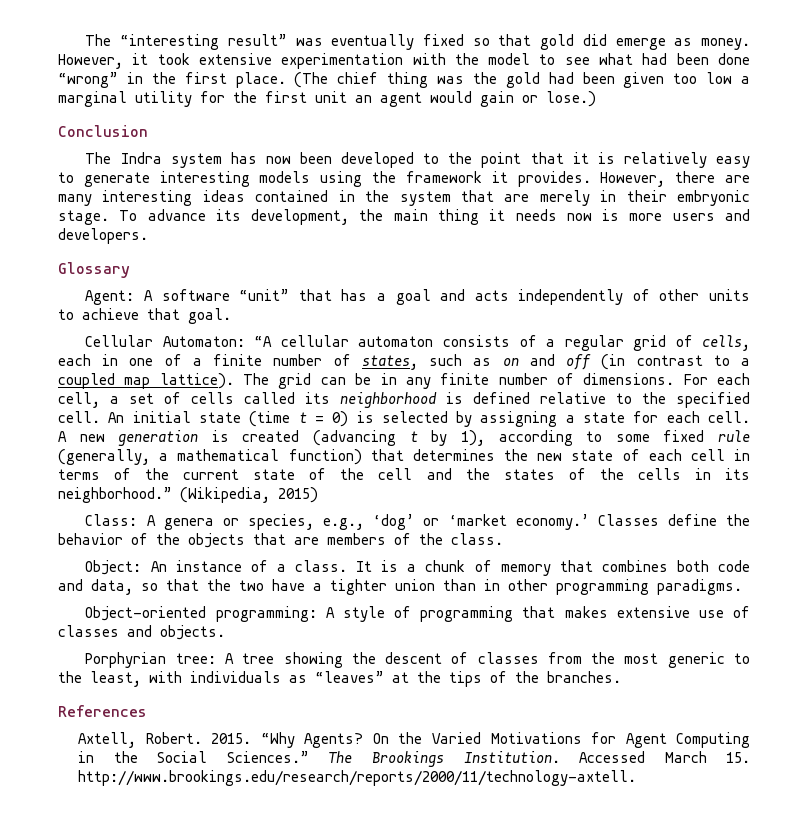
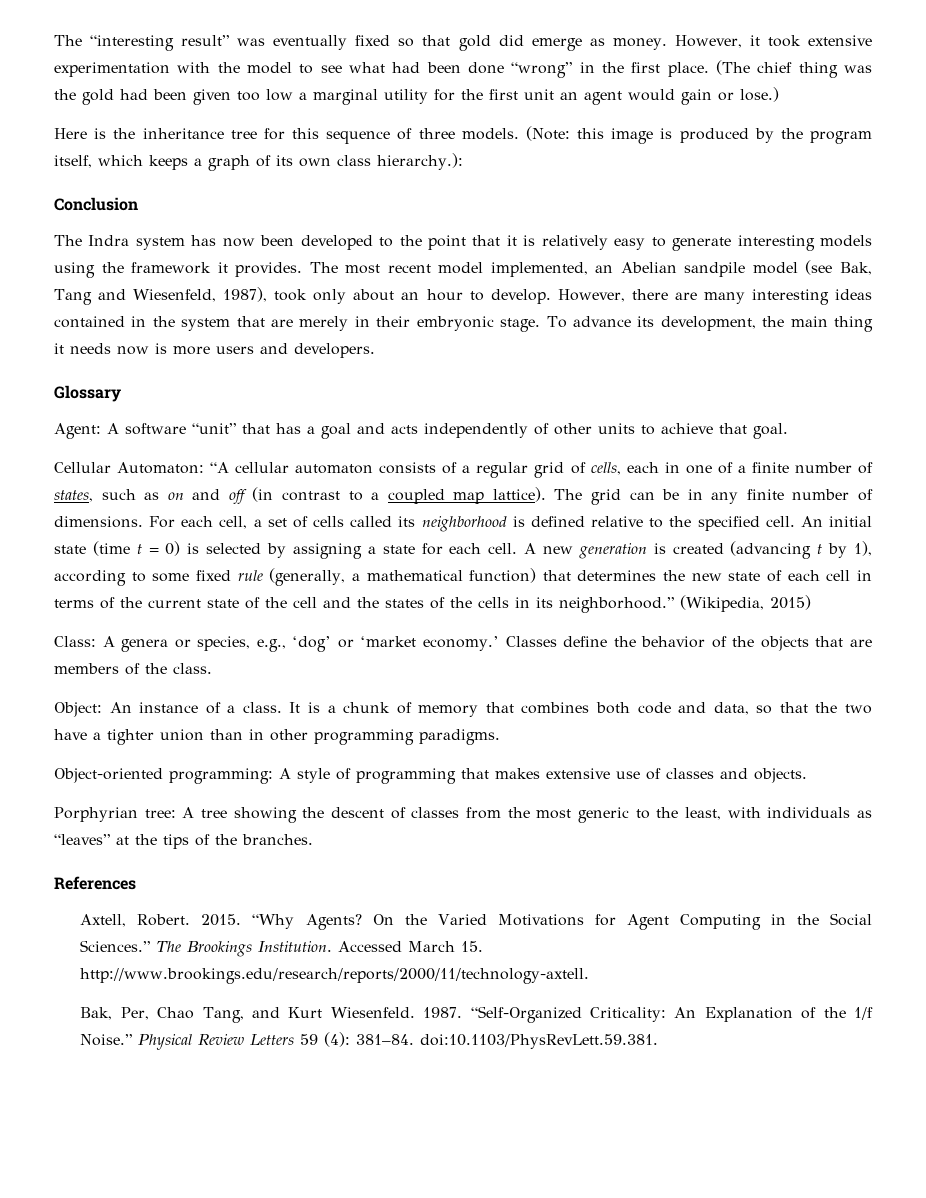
+ Here is the inheritance tree for this sequence of three models. (Note: this image is produced by the program itself, which keeps a graph of its own class hierarchy.):
+ The most recent model implemented, an Abelian sandpile model (see Bak, Tang and Wiesenfeld, 1987), took only about an hour to develop.
+ Bak, Per, Chao Tang, and Kurt Wiesenfeld. 1987. “Self-Organized Criticality: An Explanation of the 1/f Noise.” Physical Review Letters 59 (4): 381–84. doi:10.1103/PhysRevLett.59.381.

